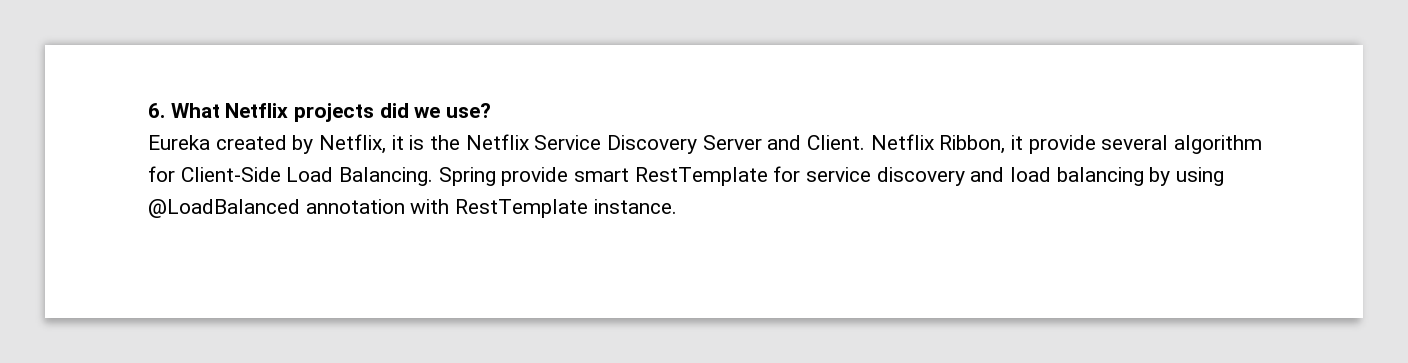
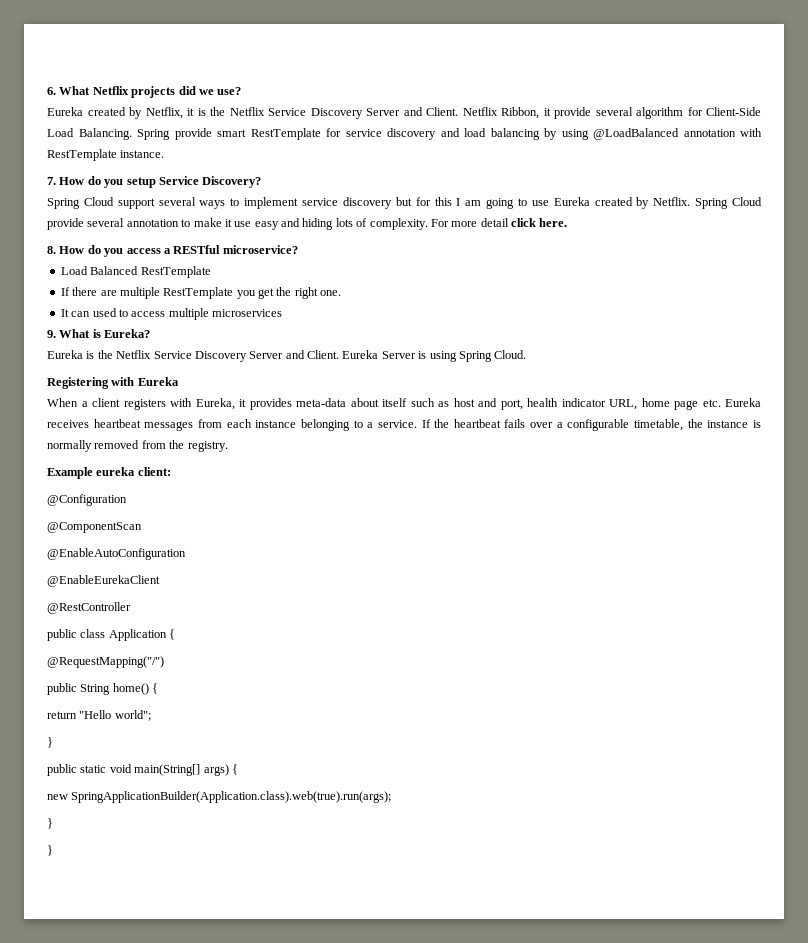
+ 7. How do you setup Service Discovery?
+ Spring Cloud support several ways to implement service discovery but for this I am going to use Eureka created by Netflix. Spring Cloud provide several annotation to make it use easy and hiding lots of complexity. For more detail click here.
+ 8. How do you access a RESTful microservice?
+ Load Balanced RestTemplate
+ If there are multiple RestTemplate you get the right one.
+ It can used to access multiple microservices
+ 9. What is Eureka?
+ Eureka is the Netflix Service Discovery Server and Client. Eureka Server is using Spring Cloud.
+ Registering with Eureka
+ When a client registers with Eureka, it provides meta-data about itself such as host and port, health indicator URL, home page etc. Eureka receives heartbeat messages from each instance belonging to a service. If the heartbeat fails over a configurable timetable, the instance is normally removed from the registry.
+ Example eureka client:
+ @Configuration
+ @ComponentScan
+ @EnableAutoConfiguration
+ @EnableEurekaClient
+ @RestController
+ public class Application {
+ @RequestMapping("/")
+ public String home() {
+ return "Hello world";
+ }
+ public static void main(String[] args) {
+ new SpringApplicationBuilder(Application.class).web(true).run(args);
+ }
+ }

